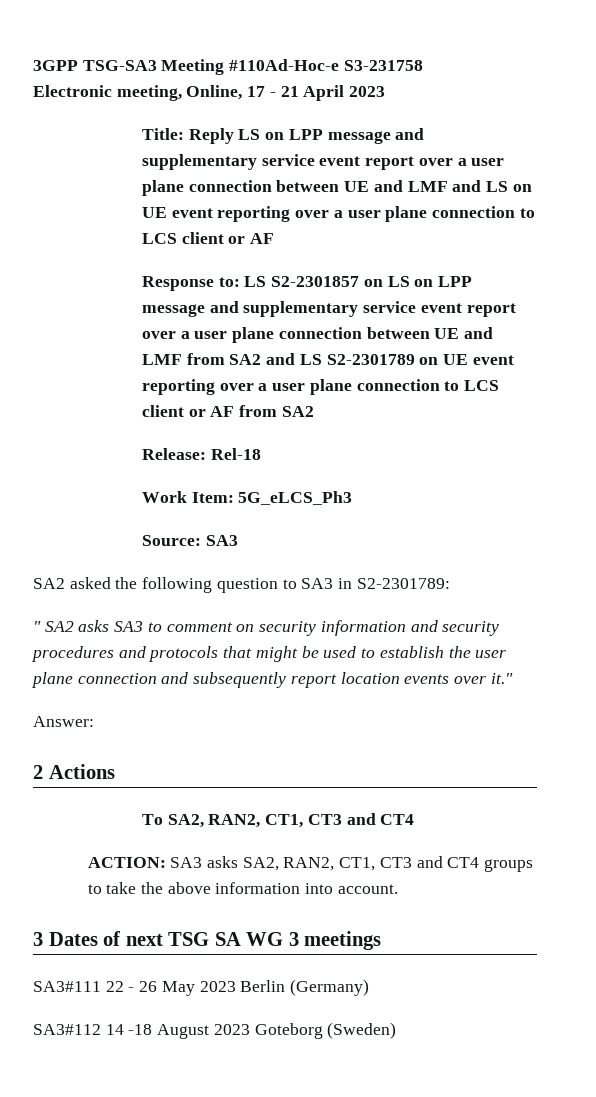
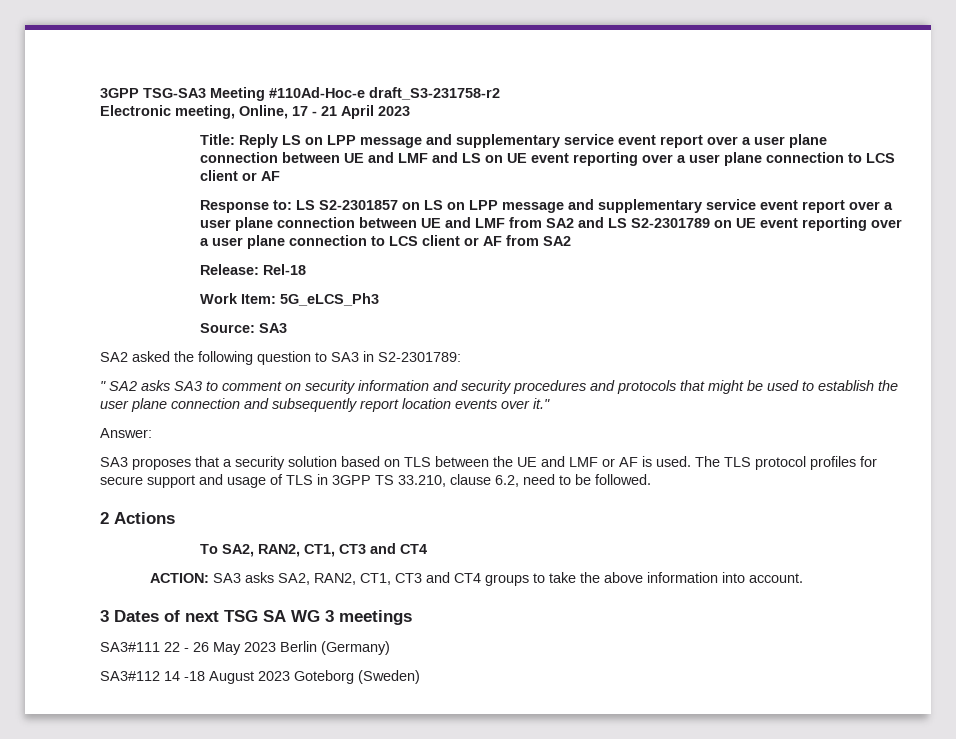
- 3GPP TSG-SA3 Meeting #110Ad-Hoc-e S3-231758
+ 3GPP TSG-SA3 Meeting #110Ad-Hoc-e draft_S3-231758-r2
+ SA3 proposes that a security solution based on TLS between the UE and LMF or AF is used. The TLS protocol profiles for secure support and usage of TLS in 3GPP TS 33.210, clause 6.2, need to be followed.

